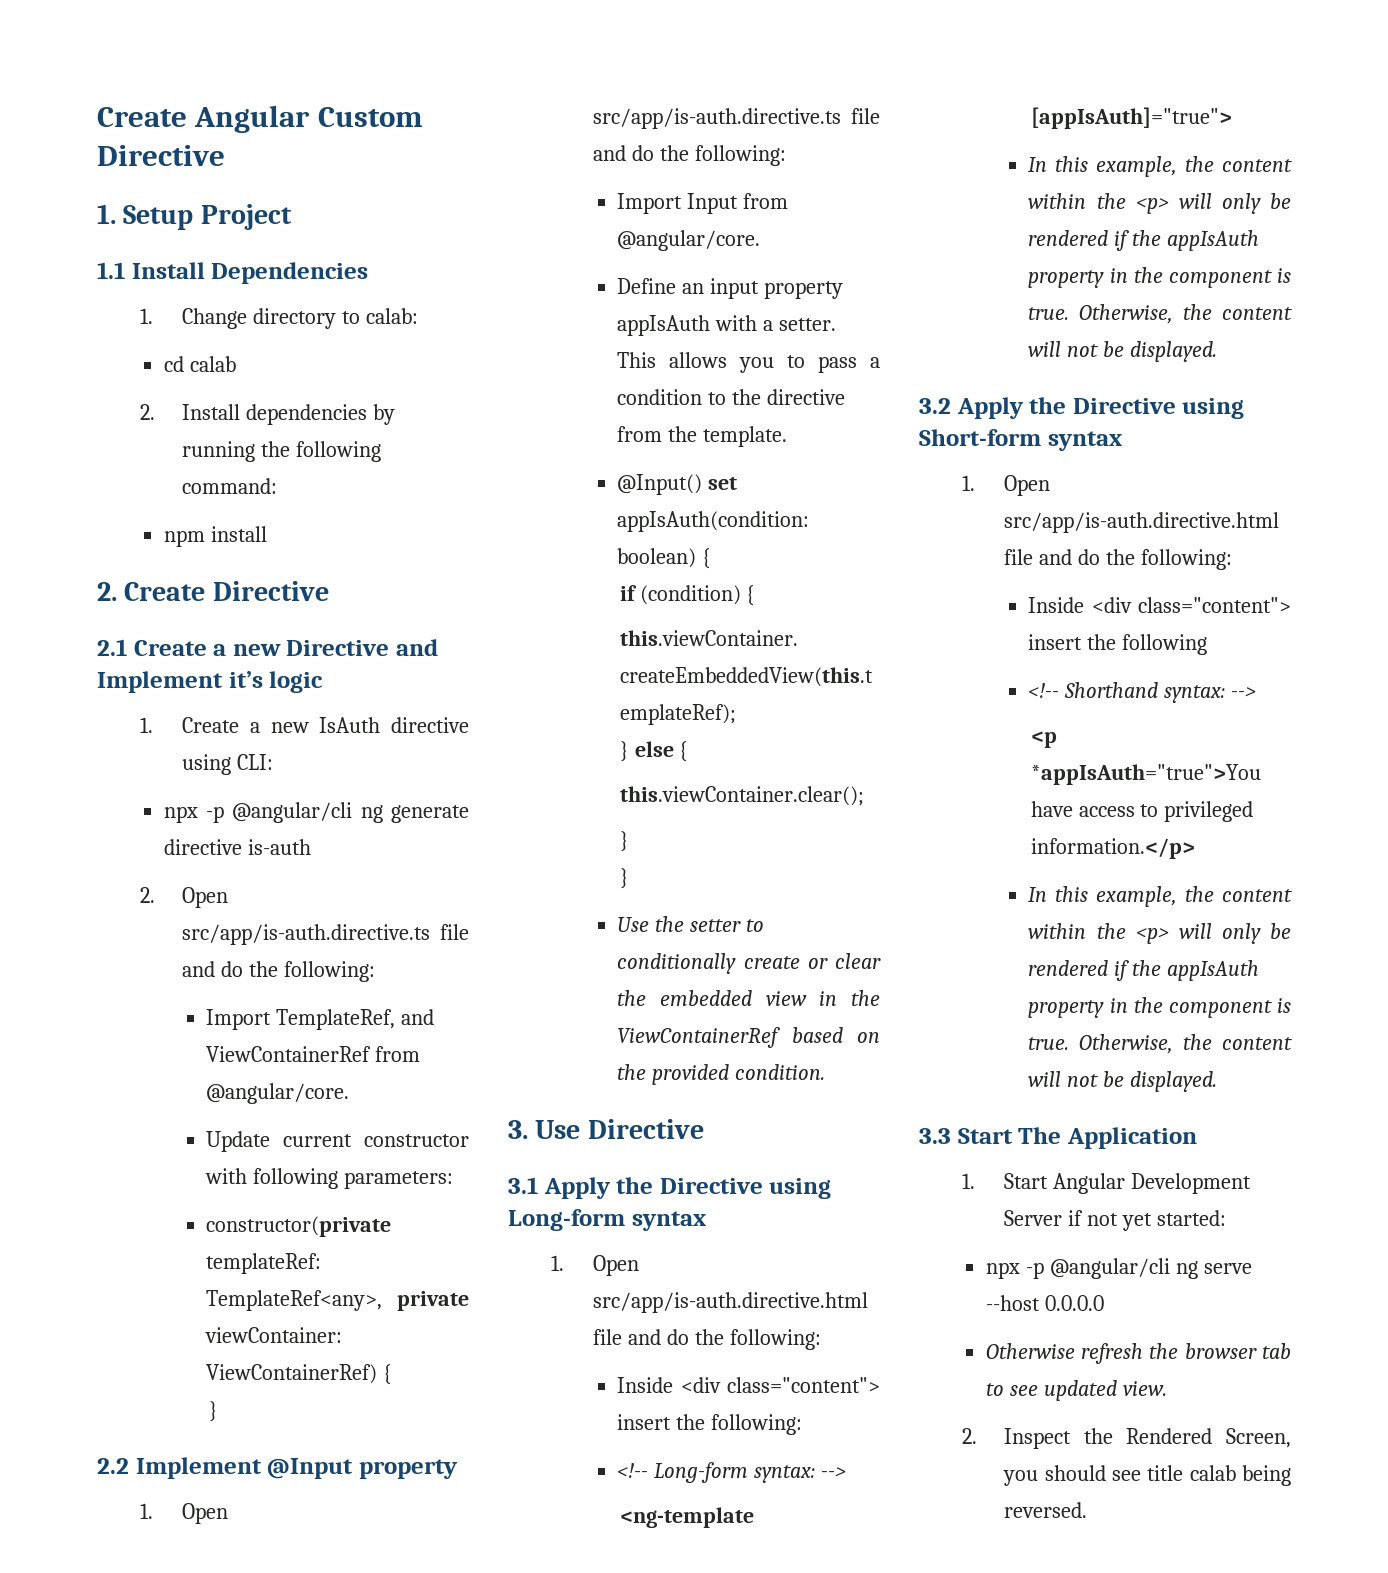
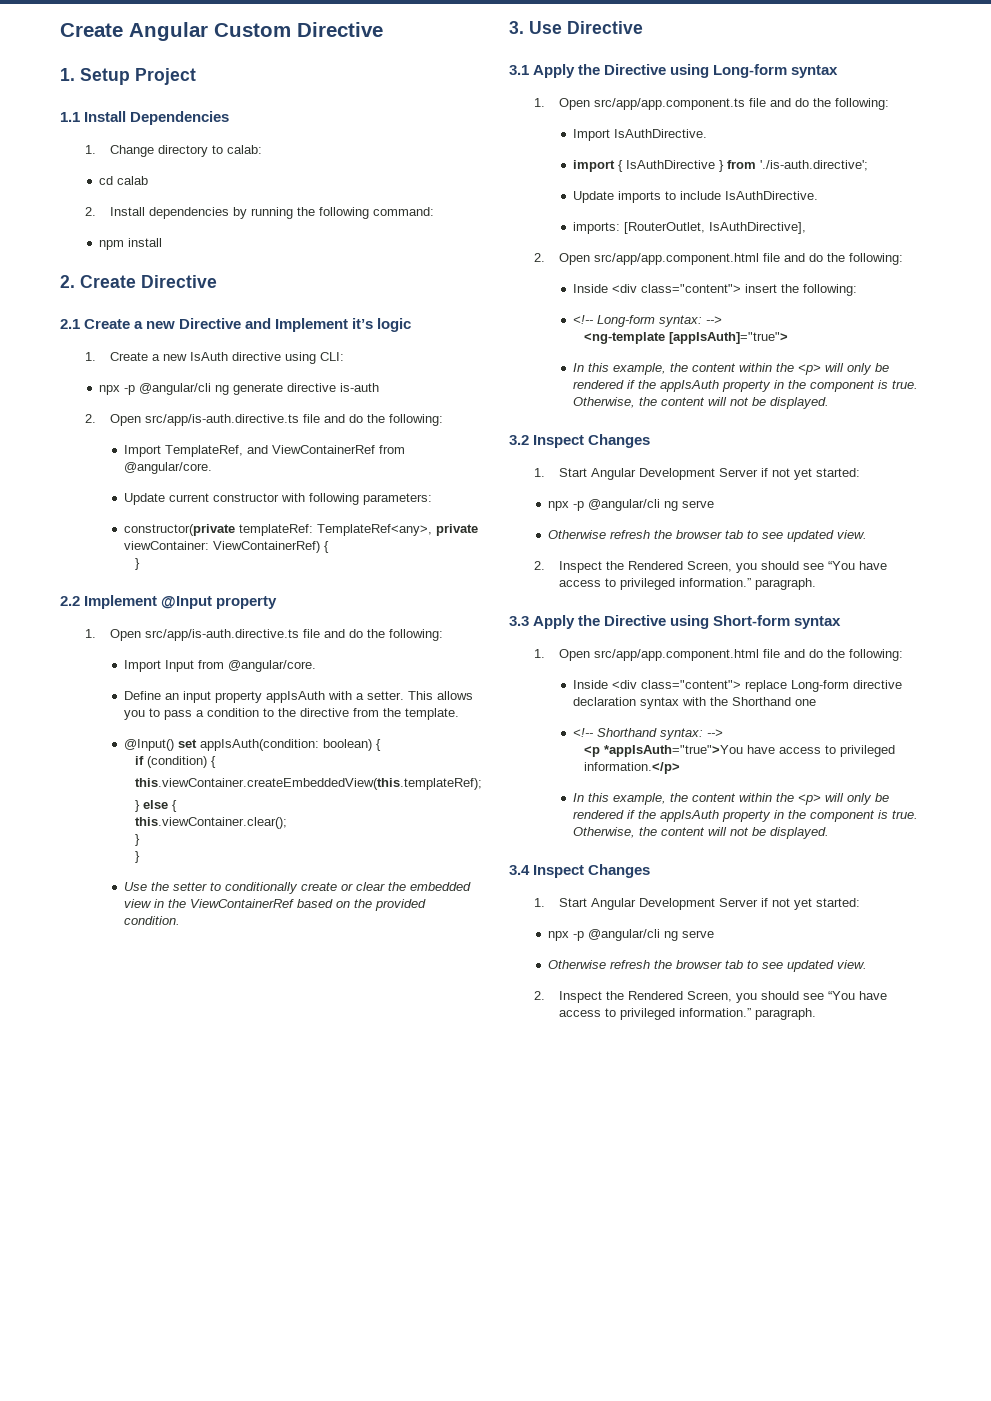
  3.1 Apply the Directive using Long-form syntax
- 1. Open src/app/is-auth.directive.html file and do the following:
+ 1. Open src/app/app.component.ts file and do the following:
+ Import IsAuthDirective.
+ import { IsAuthDirective } from './is-auth.directive';
+ Update imports to include IsAuthDirective.
+ imports: [RouterOutlet, IsAuthDirective],
+ 2. Open src/app/app.component.html file and do the following:
- 3.2 Apply the Directive using Short-form syntax
- 1. Open src/app/is-auth.directive.html file and do the following:
- Inside <div class="content"> insert the following
+ 3.2 Inspect Changes
+ 1. Start Angular Development Server if not yet started:
+ npx -p @angular/cli ng serve
+ Otherwise refresh the browser tab to see updated view.
+ 2. Inspect the Rendered Screen, you should see “You have access to privileged information.” paragraph.
+ 3.3 Apply the Directive using Short-form syntax
+ 1. Open src/app/app.component.html file and do the following:
+ Inside <div class="content"> replace Long-form directive declaration syntax with the Shorthand one
- 3.3 Start The Application
+ 3.4 Inspect Changes
  1. Start Angular Development Server if not yet started:
- npx -p @angular/cli ng serve --host 0.0.0.0
+ npx -p @angular/cli ng serve
  Otherwise refresh the browser tab to see updated view.
- 2. Inspect the Rendered Screen, you should see title calab being reversed.
+ 2. Inspect the Rendered Screen, you should see “You have access to privileged information.” paragraph.

